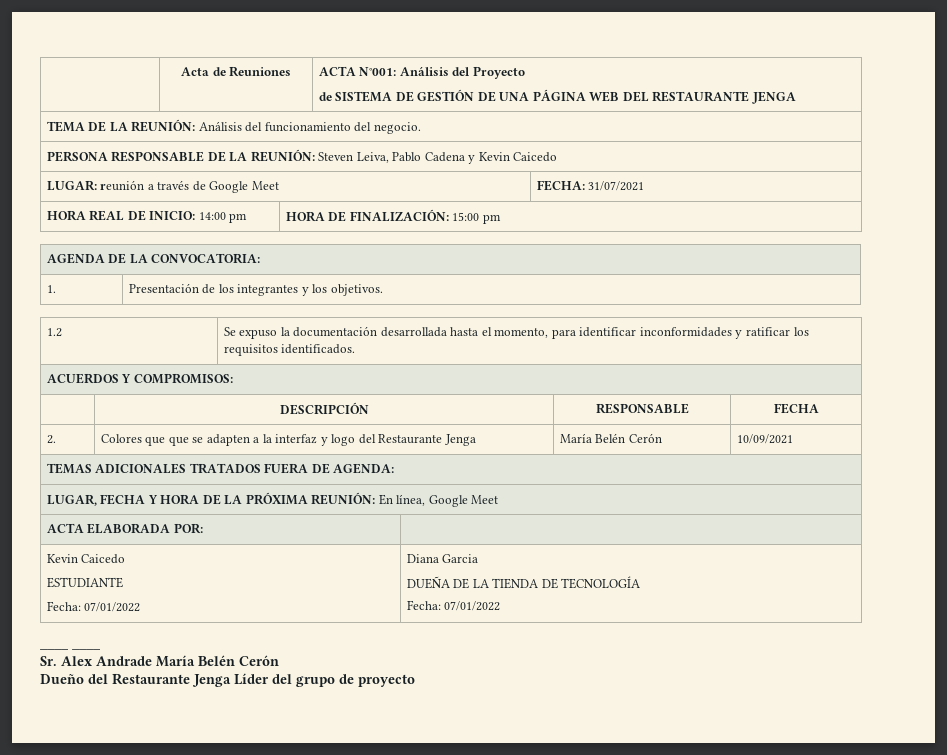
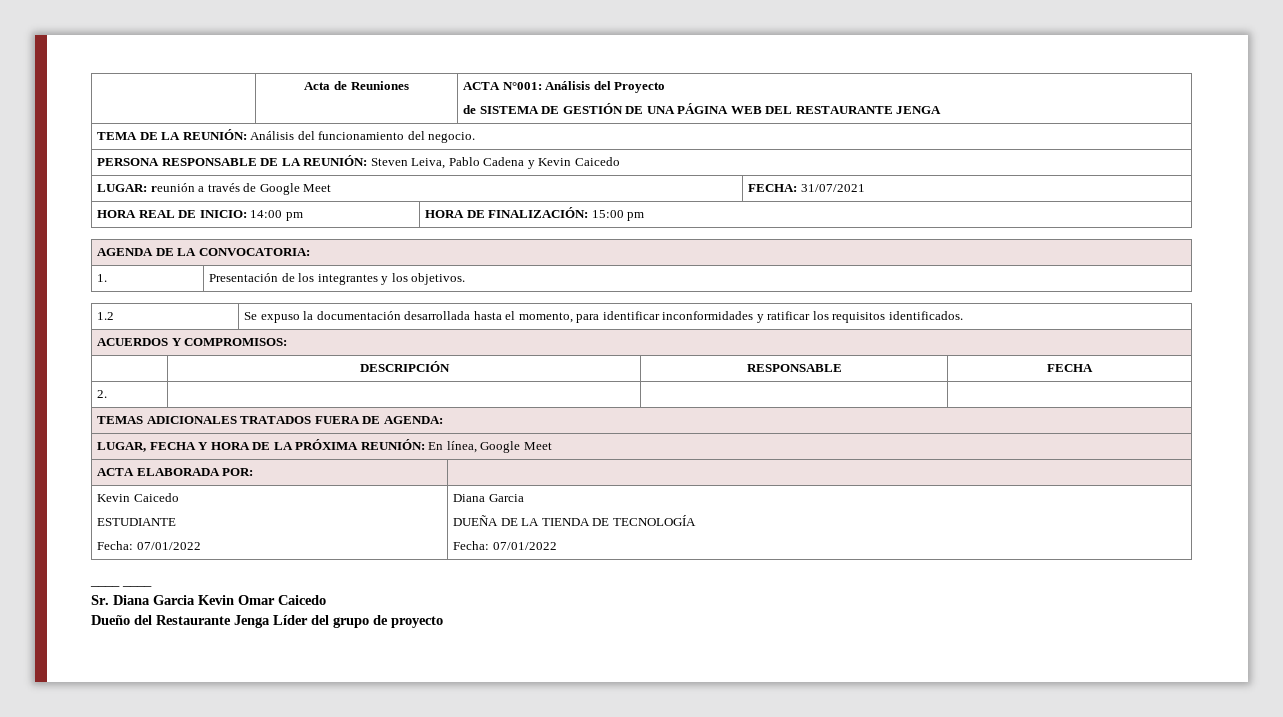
- 2. | Colores que que se adapten a la interfaz y logo del Restaurante Jenga | María Belén Cerón | 10/09/2021
+ 2. | | |
- Sr. Alex Andrade María Belén Cerón
+ Sr. Diana Garcia Kevin Omar Caicedo

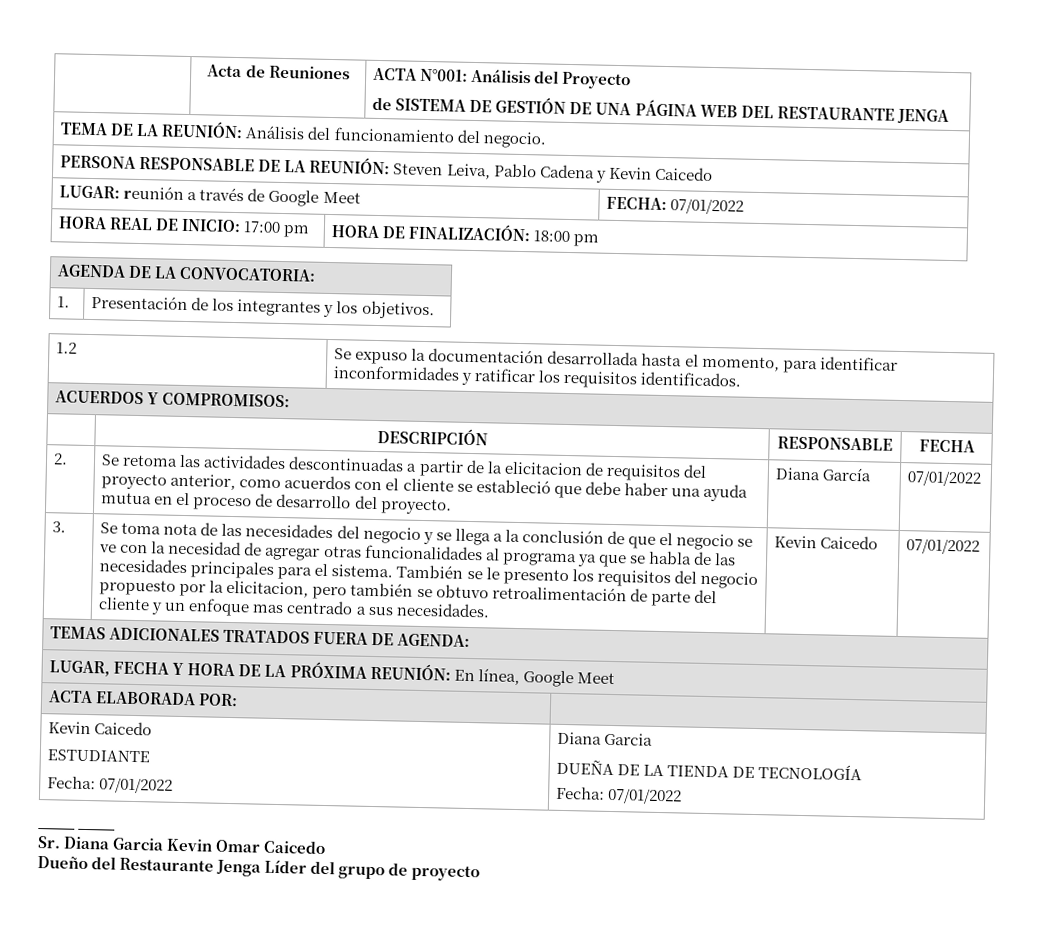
- LUGAR: reunión a través de Google Meet | FECHA: 31/07/2021
+ LUGAR: reunión a través de Google Meet | FECHA: 07/01/2022
- HORA REAL DE INICIO: 14:00 pm | HORA DE FINALIZACIÓN: 15:00 pm
+ HORA REAL DE INICIO: 17:00 pm | HORA DE FINALIZACIÓN: 18:00 pm
- 2. | | |
+ 2. | Se retoma las actividades descontinuadas a partir de la elicitacion de requisitos del proyecto anterior, como acuerdos con el cliente se estableció que debe haber una ayuda mutua en el proceso de desarrollo del proyecto. | Diana García | 07/01/2022
+ 3. | Se toma nota de las necesidades del negocio y se llega a la conclusión de que el negocio se ve con la necesidad de agregar otras funcionalidades al programa ya que se habla de las necesidades principales para el sistema. También se le presento los requisitos del negocio propuesto por la elicitacion, pero también se obtuvo retroalimentación de parte del cliente y un enfoque mas centrado a sus necesidades. | Kevin Caicedo | 07/01/2022

